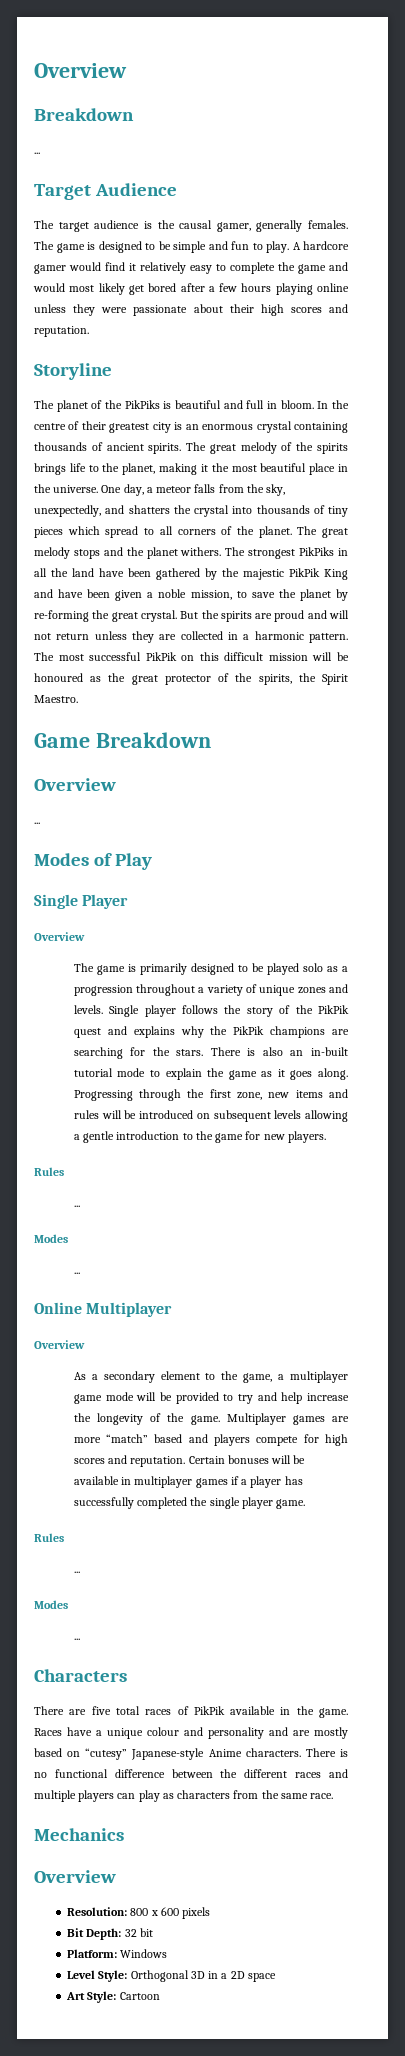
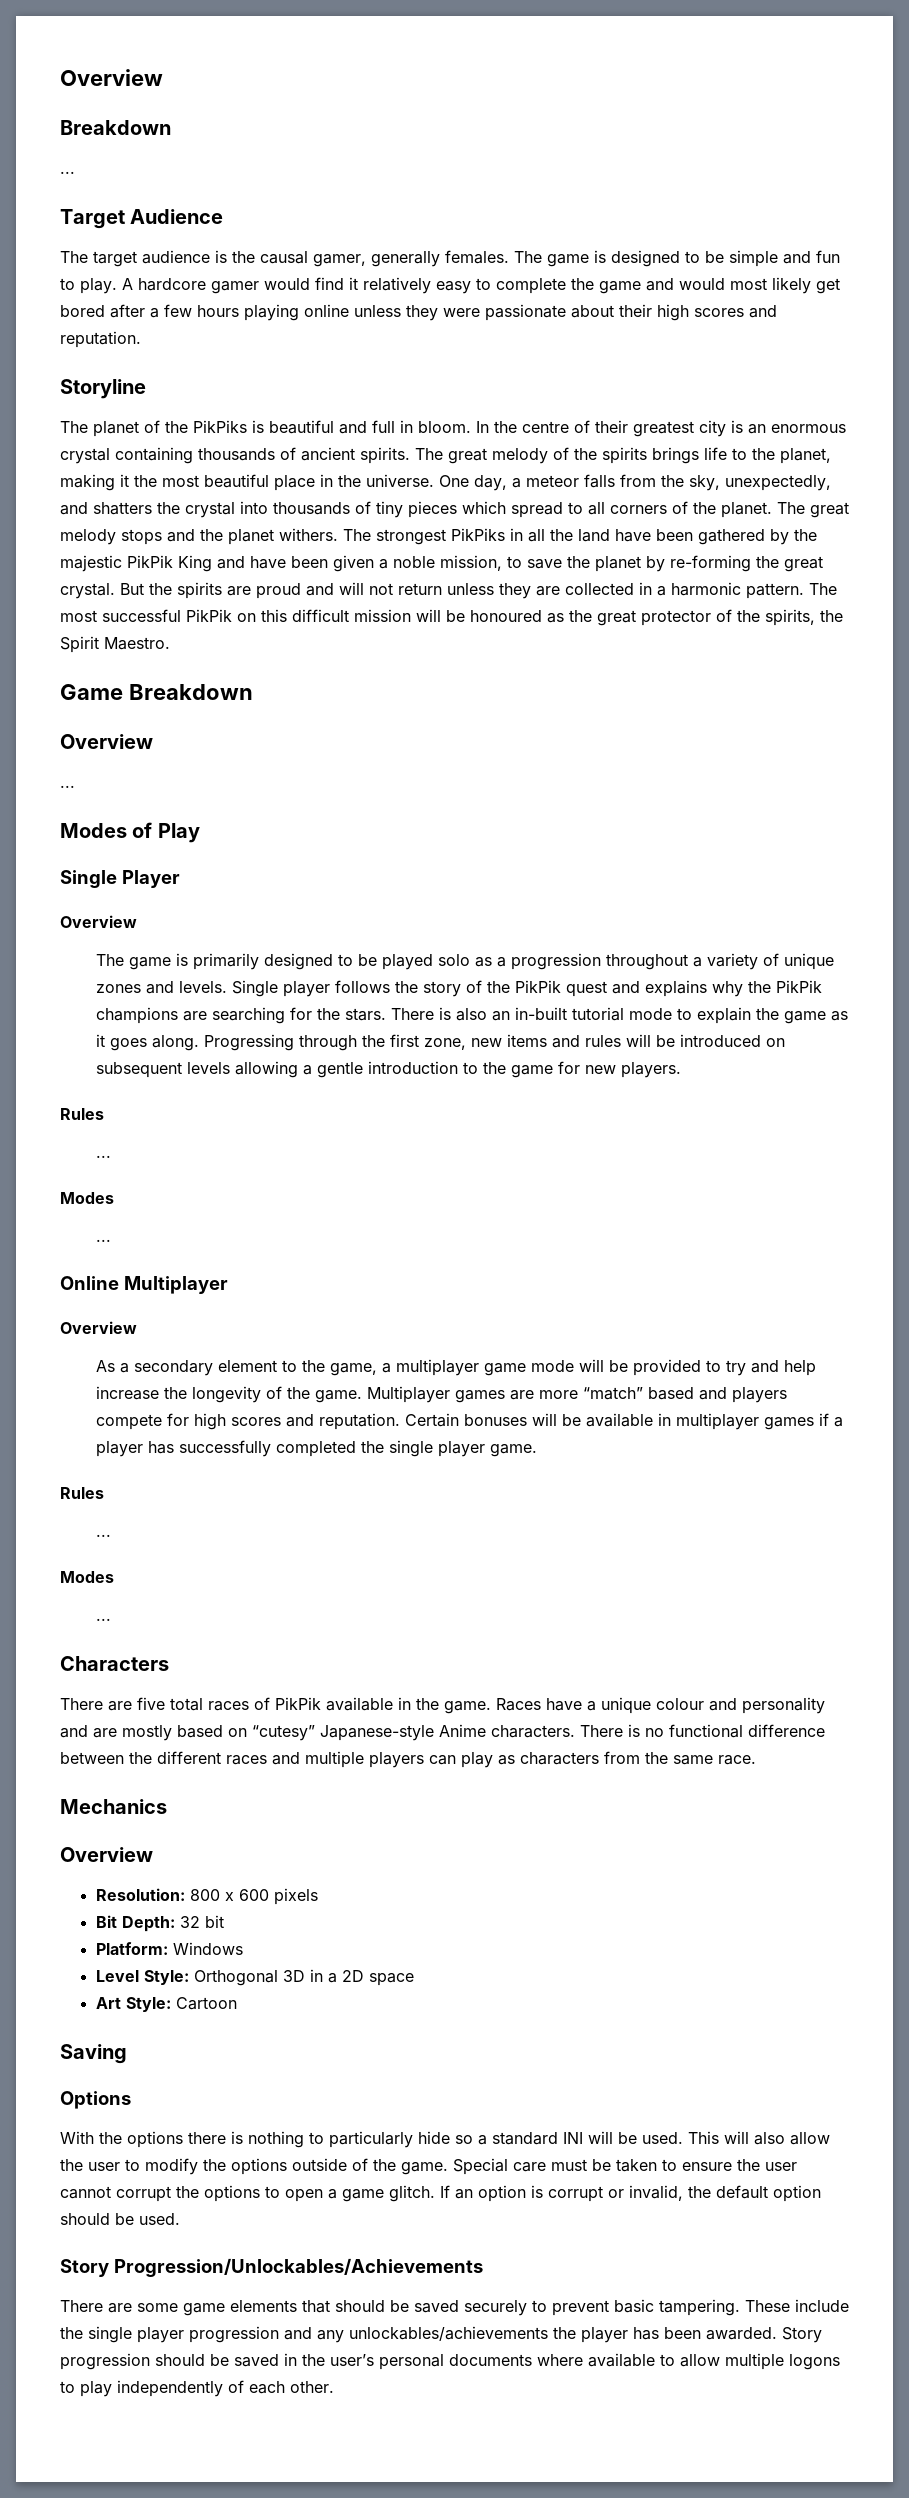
+ Saving
+ Options
+ With the options there is nothing to particularly hide so a standard INI will be used. This will also allow the user to modify the options outside of the game. Special care must be taken to ensure the user cannot corrupt the options to open a game glitch. If an option is corrupt or invalid, the default option should be used.
+ Story Progression/Unlockables/Achievements
+ There are some game elements that should be saved securely to prevent basic tampering. These include the single player progression and any unlockables/achievements the player has been awarded. Story progression should be saved in the user’s personal documents where available to allow multiple logons to play independently of each other.

